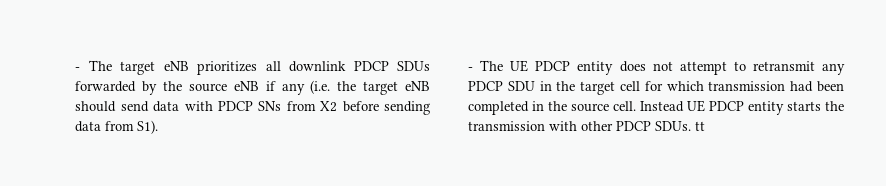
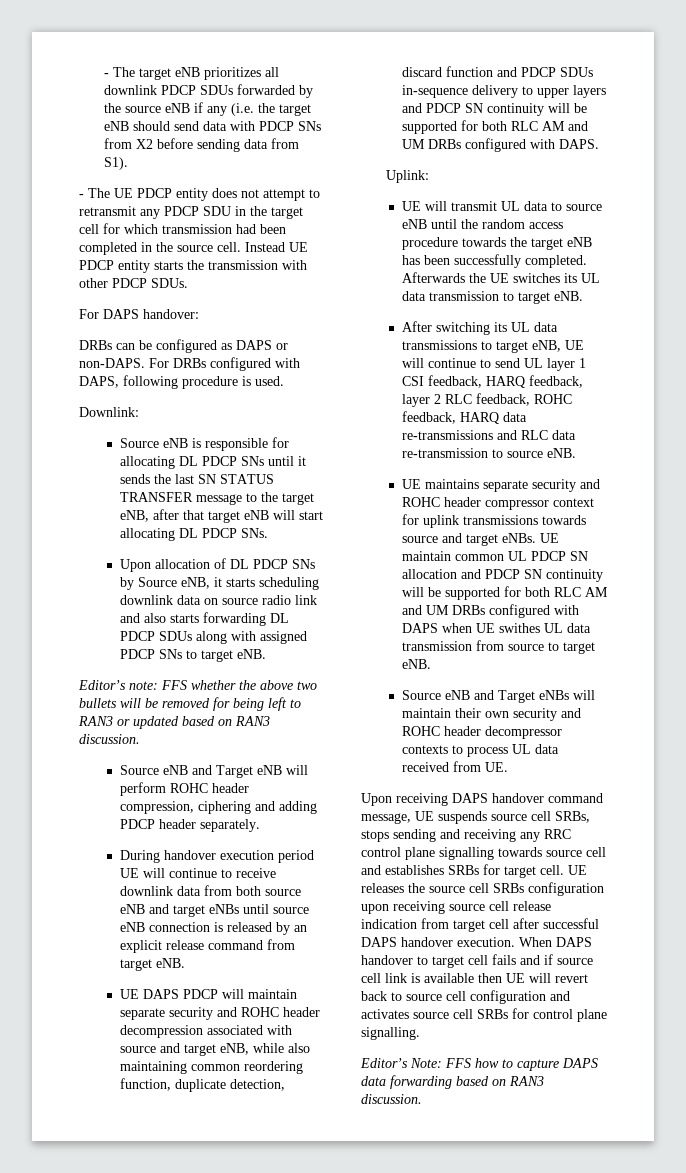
- Instead UE PDCP entity starts the transmission with other PDCP SDUs. tt
+ Instead UE PDCP entity starts the transmission with other PDCP SDUs.
+ For DAPS handover:
+ DRBs can be configured as DAPS or non-DAPS. For DRBs configured with DAPS, following procedure is used.
+ Downlink:
+ Source eNB is responsible for allocating DL PDCP SNs until it sends the last SN STATUS TRANSFER message to the target eNB, after that target eNB will start allocating DL PDCP SNs.
+ Upon allocation of DL PDCP SNs by Source eNB, it starts scheduling downlink data on source radio link and also starts forwarding DL PDCP SDUs along with assigned PDCP SNs to target eNB.
+ Editor’s note: FFS whether the above two bullets will be removed for being left to RAN3 or updated based on RAN3 discussion.
+ Source eNB and Target eNB will perform ROHC header compression, ciphering and adding PDCP header separately.
+ During handover execution period UE will continue to receive downlink data from both source eNB and target eNBs until source eNB connection is released by an explicit release command from target eNB.
+ UE DAPS PDCP will maintain separate security and ROHC header decompression associated with source and target eNB, while also maintaining common reordering function, duplicate detection, discard function and PDCP SDUs in-sequence delivery to upper layers and PDCP SN continuity will be supported for both RLC AM and UM DRBs configured with DAPS.
+ Uplink:
+ UE will transmit UL data to source eNB until the random access procedure towards the target eNB has been successfully completed. Afterwards the UE switches its UL data transmission to target eNB.
+ After switching its UL data transmissions to target eNB, UE will continue to send UL layer 1 CSI feedback, HARQ feedback, layer 2 RLC feedback, ROHC feedback, HARQ data re-transmissions and RLC data re-transmission to source eNB.
+ UE maintains separate security and ROHC header compressor context for uplink transmissions towards source and target eNBs. UE maintain common UL PDCP SN allocation and PDCP SN continuity will be supported for both RLC AM and UM DRBs configured with DAPS when UE swithes UL data transmission from source to target eNB.
+ Source eNB and Target eNBs will maintain their own security and ROHC header decompressor contexts to process UL data received from UE.
+ Upon receiving DAPS handover command message, UE suspends source cell SRBs, stops sending and receiving any RRC control plane signalling towards source cell and establishes SRBs for target cell. UE releases the source cell SRBs configuration upon receiving source cell release indication from target cell after successful DAPS handover execution. When DAPS handover to target cell fails and if source cell link is available then UE will revert back to source cell configuration and activates source cell SRBs for control plane signalling.
+ Editor’s Note: FFS how to capture DAPS data forwarding based on RAN3 discussion.

